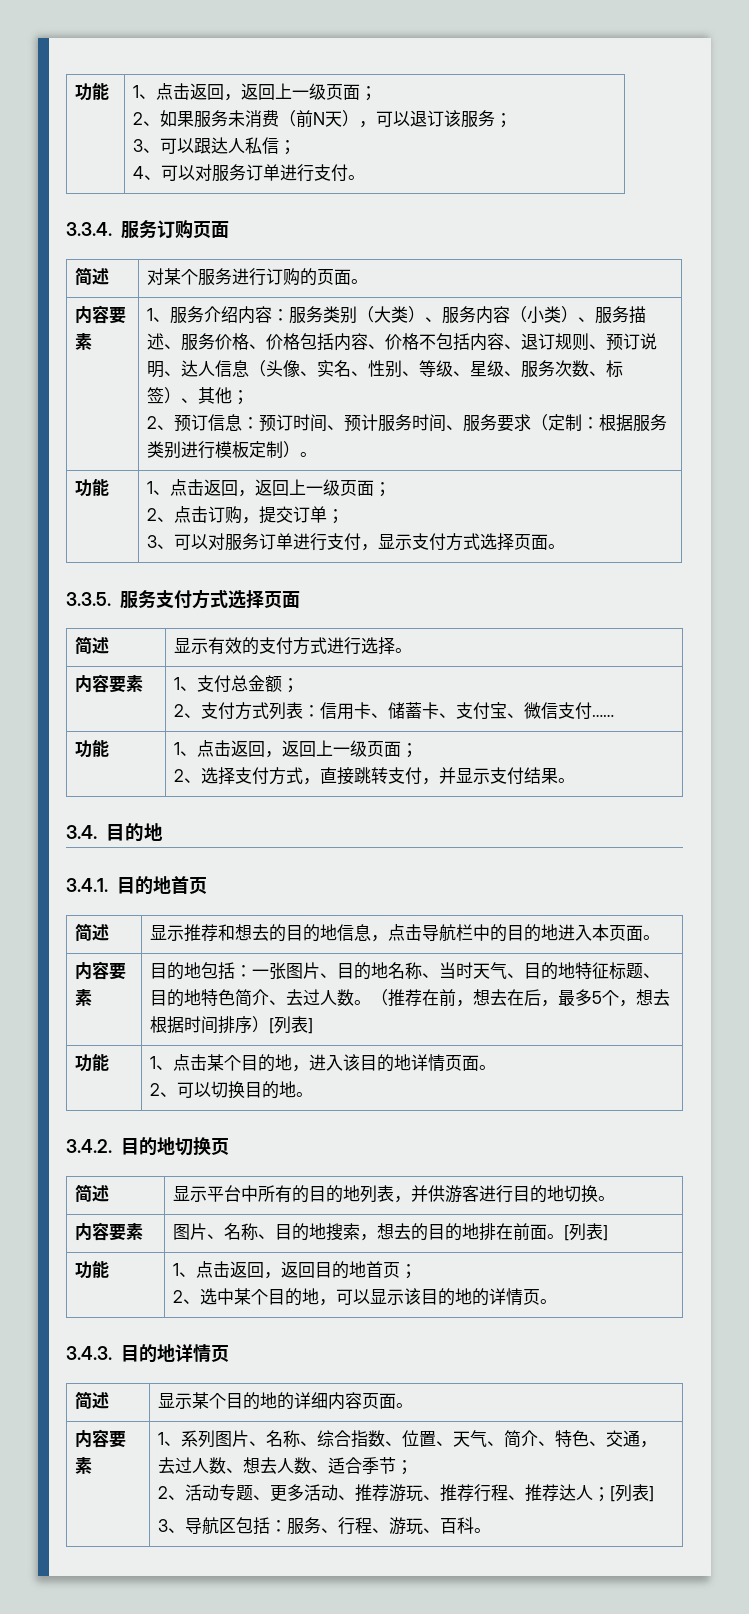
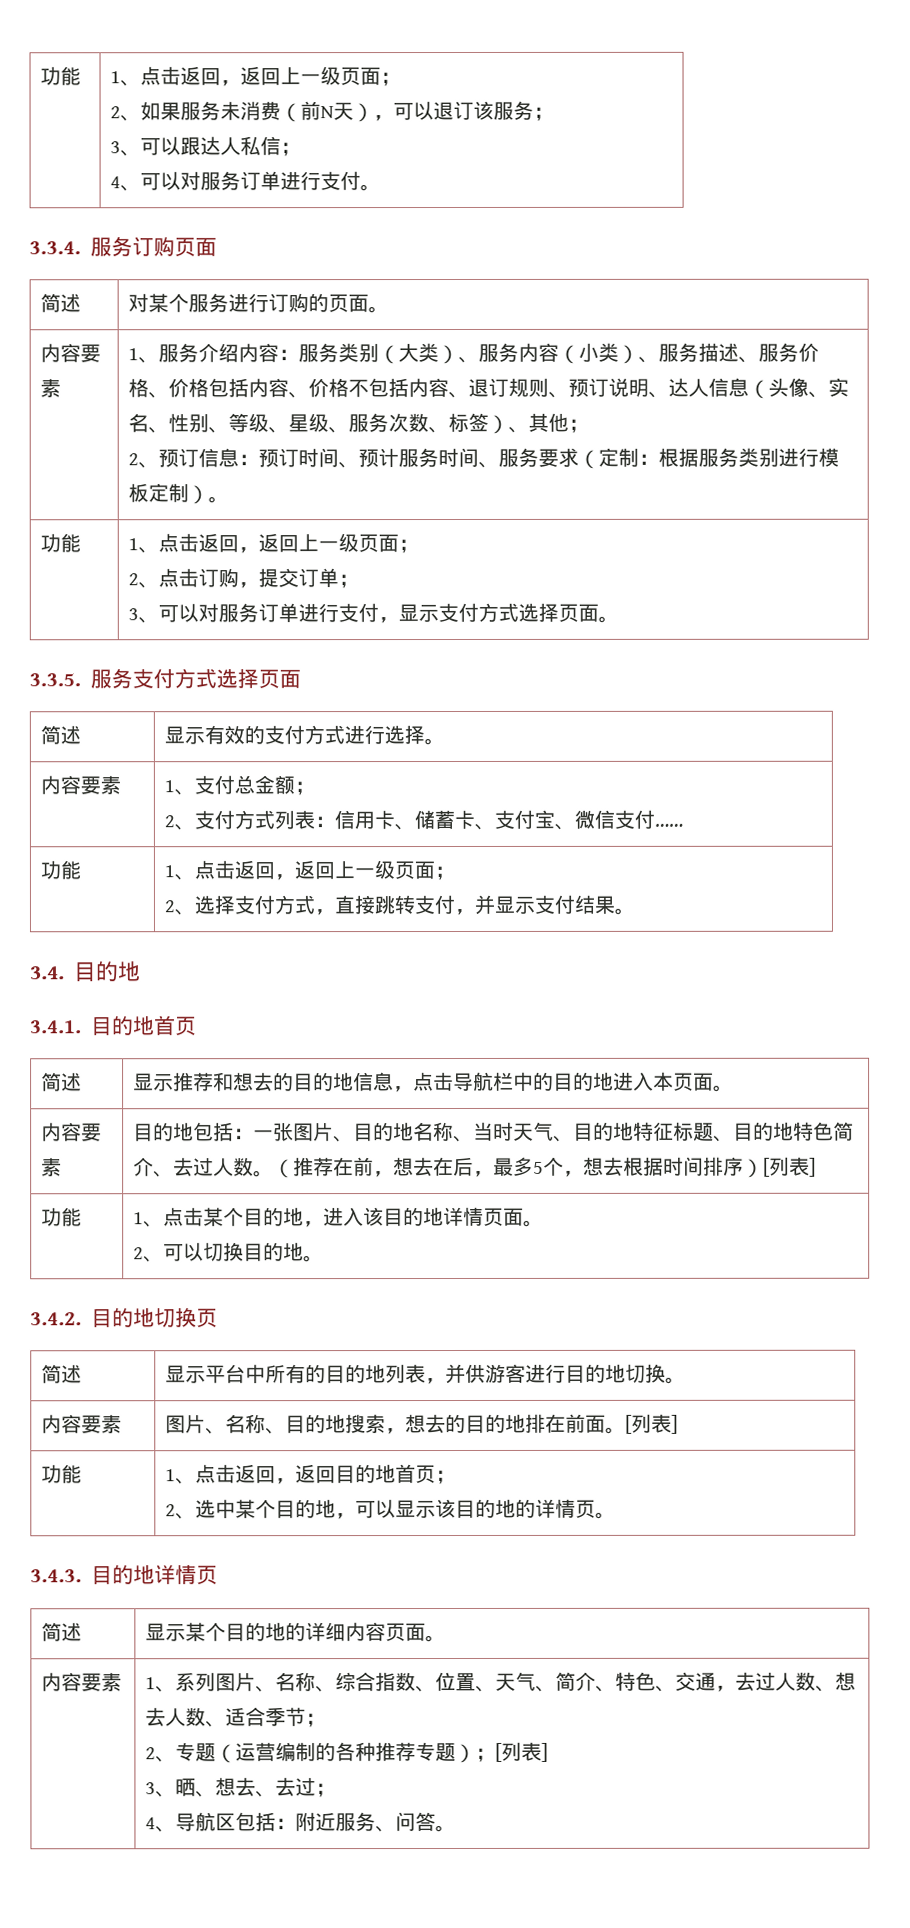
- 2、活动专题、更多活动、推荐游玩、推荐行程、推荐达人；[列表]
- 3、导航区包括：服务、行程、游玩、百科。
+ 2、专题（运营编制的各种推荐专题）；[列表]
+ 3、晒、想去、去过；
+ 4、导航区包括：附近服务、问答。

